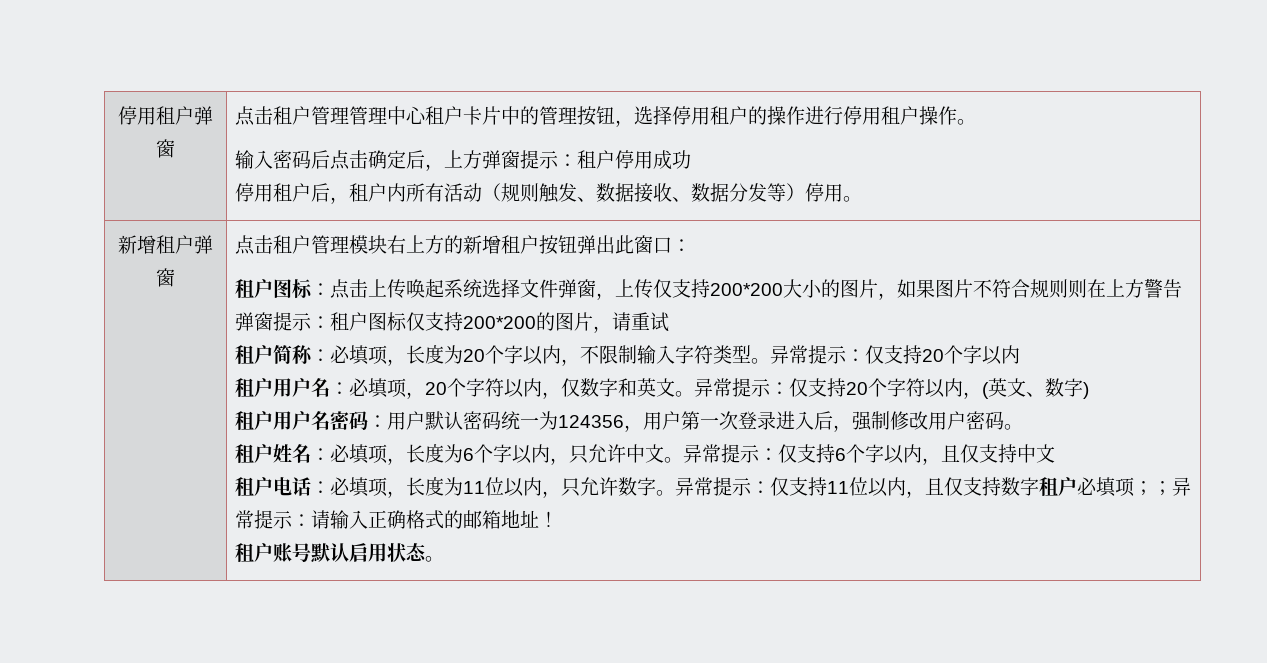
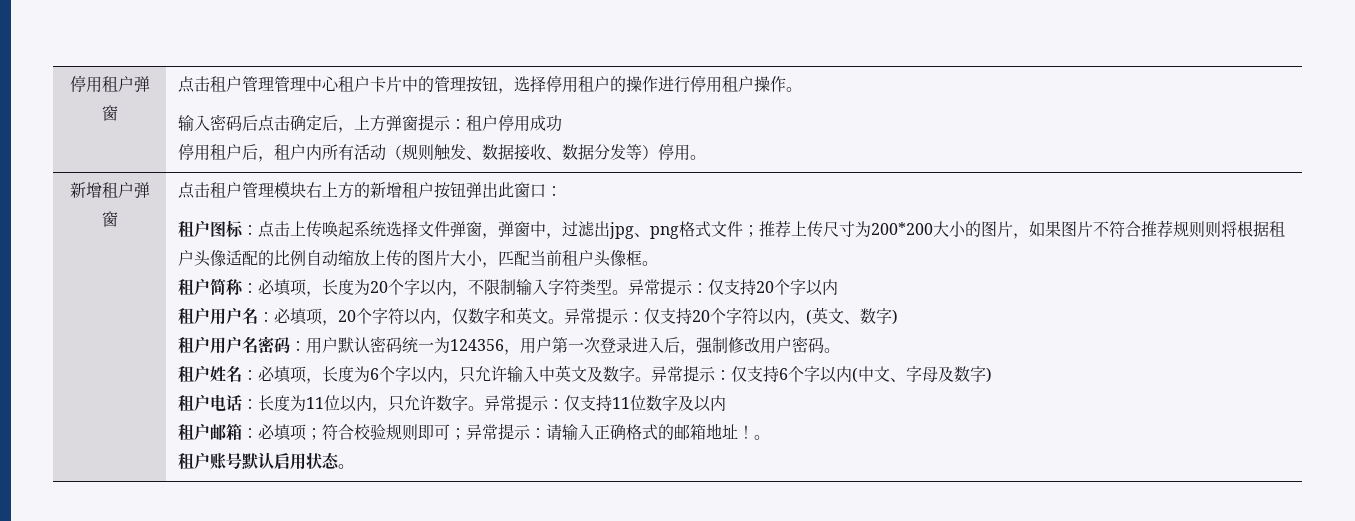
- 租户图标：点击上传唤起系统选择文件弹窗，上传仅支持200*200大小的图片，如果图片不符合规则则在上方警告弹窗提示：租户图标仅支持200*200的图片，请重试
+ 租户图标：点击上传唤起系统选择文件弹窗，弹窗中，过滤出jpg、png格式文件；推荐上传尺寸为200*200大小的图片，如果图片不符合推荐规则则将根据租户头像适配的比例自动缩放上传的图片大小，匹配当前租户头像框。
- 租户姓名：必填项，长度为6个字以内，只允许中文。
+ 租户姓名：必填项，长度为6个字以内，只允许输入中英文及数字。
- 异常提示：仅支持6个字以内，且仅支持中文
+ 异常提示：仅支持6个字以内(中文、字母及数字)
- 租户电话：必填项，长度为11位以内，只允许数字。
+ 租户电话：长度为11位以内，只允许数字。
- 异常提示：仅支持11位以内，且仅支持数字租户必填项；；异常提示：请输入正确格式的邮箱地址！
+ 异常提示：仅支持11位数字及以内
+ 租户邮箱：必填项；符合校验规则即可；异常提示：请输入正确格式的邮箱地址！。

